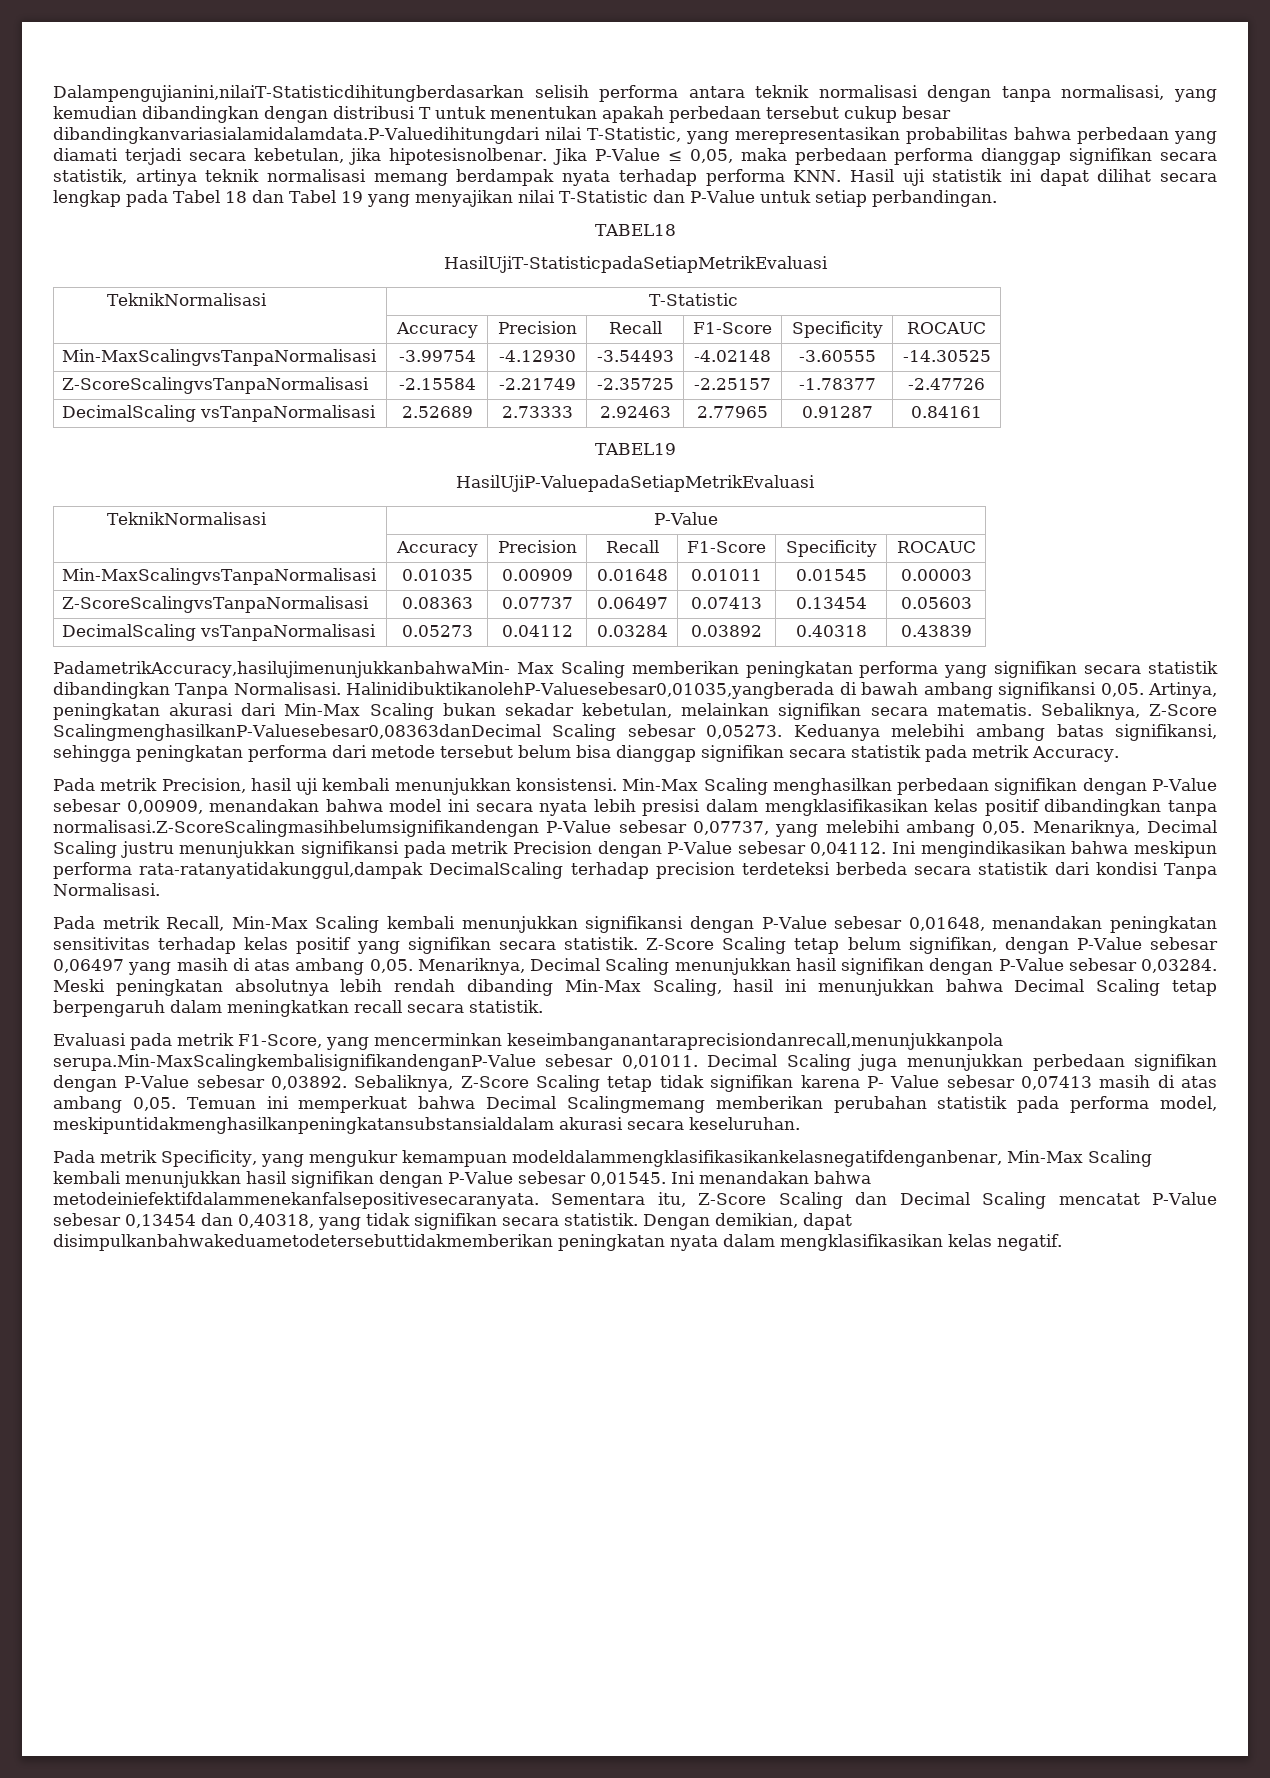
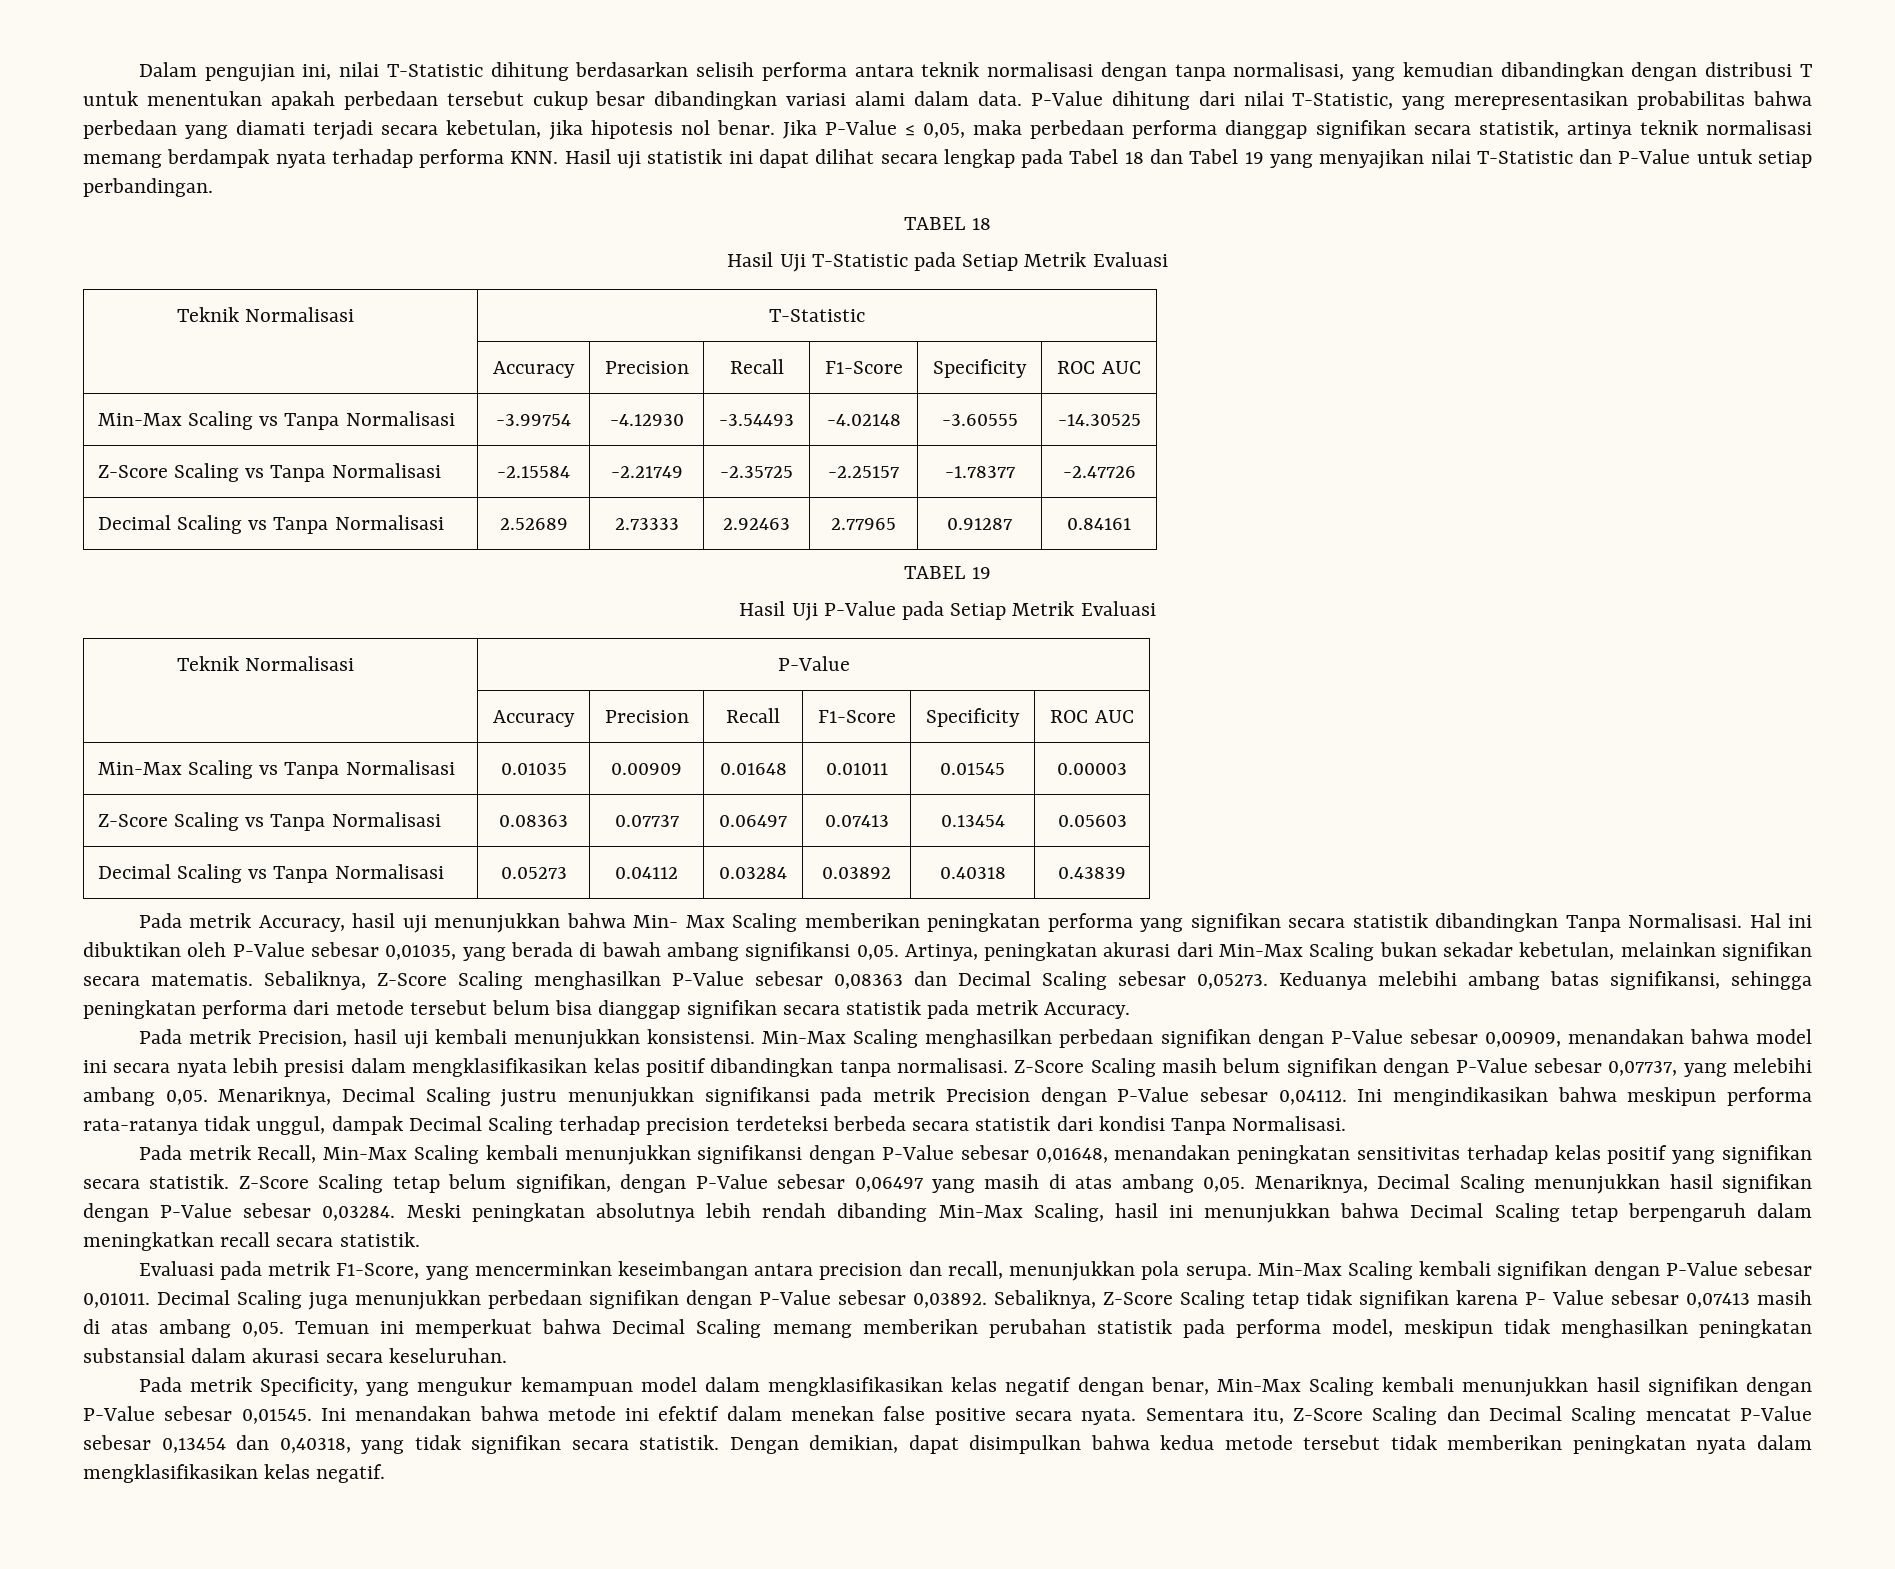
- Dalampengujianini,nilaiT-Statisticdihitungberdasarkan selisih performa antara teknik normalisasi dengan tanpa normalisasi, yang kemudian dibandingkan dengan distribusi T untuk menentukan apakah perbedaan tersebut cukup besar dibandingkanvariasialamidalamdata.P-Valuedihitungdari nilai T-Statistic, yang merepresentasikan probabilitas bahwa perbedaan yang diamati terjadi secara kebetulan, jika hipotesisnolbenar.
+ Dalam pengujian ini, nilai T-Statistic dihitung berdasarkan selisih performa antara teknik normalisasi dengan tanpa normalisasi, yang kemudian dibandingkan dengan distribusi T untuk menentukan apakah perbedaan tersebut cukup besar dibandingkan variasi alami dalam data. P-Value dihitung dari nilai T-Statistic, yang merepresentasikan probabilitas bahwa perbedaan yang diamati terjadi secara kebetulan, jika hipotesis nol benar.
- TABEL18
- HasilUjiT-StatisticpadaSetiapMetrikEvaluasi
- TeknikNormalisasi | T-Statistic
- | Accuracy | Precision | Recall | F1-Score | Specificity | ROCAUC
- Min-MaxScalingvsTanpaNormalisasi | -3.99754 | -4.12930 | -3.54493 | -4.02148 | -3.60555 | -14.30525
+ TABEL 18
+ Hasil Uji T-Statistic pada Setiap Metrik Evaluasi
+ Teknik Normalisasi | T-Statistic
+ | Accuracy | Precision | Recall | F1-Score | Specificity | ROC AUC
+ Min-Max Scaling vs Tanpa Normalisasi | -3.99754 | -4.12930 | -3.54493 | -4.02148 | -3.60555 | -14.30525
- Z-ScoreScalingvsTanpaNormalisasi | -2.15584 | -2.21749 | -2.35725 | -2.25157 | -1.78377 | -2.47726
+ Z-Score Scaling vs Tanpa Normalisasi | -2.15584 | -2.21749 | -2.35725 | -2.25157 | -1.78377 | -2.47726
- DecimalScaling vsTanpaNormalisasi | 2.52689 | 2.73333 | 2.92463 | 2.77965 | 0.91287 | 0.84161
+ Decimal Scaling vs Tanpa Normalisasi | 2.52689 | 2.73333 | 2.92463 | 2.77965 | 0.91287 | 0.84161
- TABEL19
- HasilUjiP-ValuepadaSetiapMetrikEvaluasi
- TeknikNormalisasi | P-Value
- | Accuracy | Precision | Recall | F1-Score | Specificity | ROCAUC
- Min-MaxScalingvsTanpaNormalisasi | 0.01035 | 0.00909 | 0.01648 | 0.01011 | 0.01545 | 0.00003
+ TABEL 19
+ Hasil Uji P-Value pada Setiap Metrik Evaluasi
+ Teknik Normalisasi | P-Value
+ | Accuracy | Precision | Recall | F1-Score | Specificity | ROC AUC
+ Min-Max Scaling vs Tanpa Normalisasi | 0.01035 | 0.00909 | 0.01648 | 0.01011 | 0.01545 | 0.00003
- Z-ScoreScalingvsTanpaNormalisasi | 0.08363 | 0.07737 | 0.06497 | 0.07413 | 0.13454 | 0.05603
+ Z-Score Scaling vs Tanpa Normalisasi | 0.08363 | 0.07737 | 0.06497 | 0.07413 | 0.13454 | 0.05603
- DecimalScaling vsTanpaNormalisasi | 0.05273 | 0.04112 | 0.03284 | 0.03892 | 0.40318 | 0.43839
+ Decimal Scaling vs Tanpa Normalisasi | 0.05273 | 0.04112 | 0.03284 | 0.03892 | 0.40318 | 0.43839
- PadametrikAccuracy,hasilujimenunjukkanbahwaMin- Max Scaling memberikan peningkatan performa yang signifikan secara statistik dibandingkan Tanpa Normalisasi.
+ Pada metrik Accuracy, hasil uji menunjukkan bahwa Min- Max Scaling memberikan peningkatan performa yang signifikan secara statistik dibandingkan Tanpa Normalisasi.
- HalinidibuktikanolehP-Valuesebesar0,01035,yangberada di bawah ambang signifikansi 0,05.
+ Hal ini dibuktikan oleh P-Value sebesar 0,01035, yang berada di bawah ambang signifikansi 0,05.
- Sebaliknya, Z-Score ScalingmenghasilkanP-Valuesebesar0,08363danDecimal Scaling sebesar 0,05273.
+ Sebaliknya, Z-Score Scaling menghasilkan P-Value sebesar 0,08363 dan Decimal Scaling sebesar 0,05273.
- Min-Max Scaling menghasilkan perbedaan signifikan dengan P-Value sebesar 0,00909, menandakan bahwa model ini secara nyata lebih presisi dalam mengklasifikasikan kelas positif dibandingkan tanpa normalisasi.Z-ScoreScalingmasihbelumsignifikandengan P-Value sebesar 0,07737, yang melebihi ambang 0,05.
+ Min-Max Scaling menghasilkan perbedaan signifikan dengan P-Value sebesar 0,00909, menandakan bahwa model ini secara nyata lebih presisi dalam mengklasifikasikan kelas positif dibandingkan tanpa normalisasi. Z-Score Scaling masih belum signifikan dengan P-Value sebesar 0,07737, yang melebihi ambang 0,05.
- Ini mengindikasikan bahwa meskipun performa rata-ratanyatidakunggul,dampak DecimalScaling terhadap precision terdeteksi berbeda secara statistik dari kondisi Tanpa Normalisasi.
+ Ini mengindikasikan bahwa meskipun performa rata-ratanya tidak unggul, dampak Decimal Scaling terhadap precision terdeteksi berbeda secara statistik dari kondisi Tanpa Normalisasi.
- Evaluasi pada metrik F1-Score, yang mencerminkan keseimbanganantaraprecisiondanrecall,menunjukkanpola serupa.Min-MaxScalingkembalisignifikandenganP-Value sebesar 0,01011.
+ Evaluasi pada metrik F1-Score, yang mencerminkan keseimbangan antara precision dan recall, menunjukkan pola serupa. Min-Max Scaling kembali signifikan dengan P-Value sebesar 0,01011.
- Temuan ini memperkuat bahwa Decimal Scalingmemang memberikan perubahan statistik pada performa model, meskipuntidakmenghasilkanpeningkatansubstansialdalam akurasi secara keseluruhan.
+ Temuan ini memperkuat bahwa Decimal Scaling memang memberikan perubahan statistik pada performa model, meskipun tidak menghasilkan peningkatan substansial dalam akurasi secara keseluruhan.
- Pada metrik Specificity, yang mengukur kemampuan modeldalammengklasifikasikankelasnegatifdenganbenar, Min-Max Scaling kembali menunjukkan hasil signifikan dengan P-Value sebesar 0,01545.
+ Pada metrik Specificity, yang mengukur kemampuan model dalam mengklasifikasikan kelas negatif dengan benar, Min-Max Scaling kembali menunjukkan hasil signifikan dengan P-Value sebesar 0,01545.
- Ini menandakan bahwa metodeiniefektifdalammenekanfalsepositivesecaranyata.
+ Ini menandakan bahwa metode ini efektif dalam menekan false positive secara nyata.
- Dengan demikian, dapat disimpulkanbahwakeduametodetersebuttidakmemberikan peningkatan nyata dalam mengklasifikasikan kelas negatif.
+ Dengan demikian, dapat disimpulkan bahwa kedua metode tersebut tidak memberikan peningkatan nyata dalam mengklasifikasikan kelas negatif.

